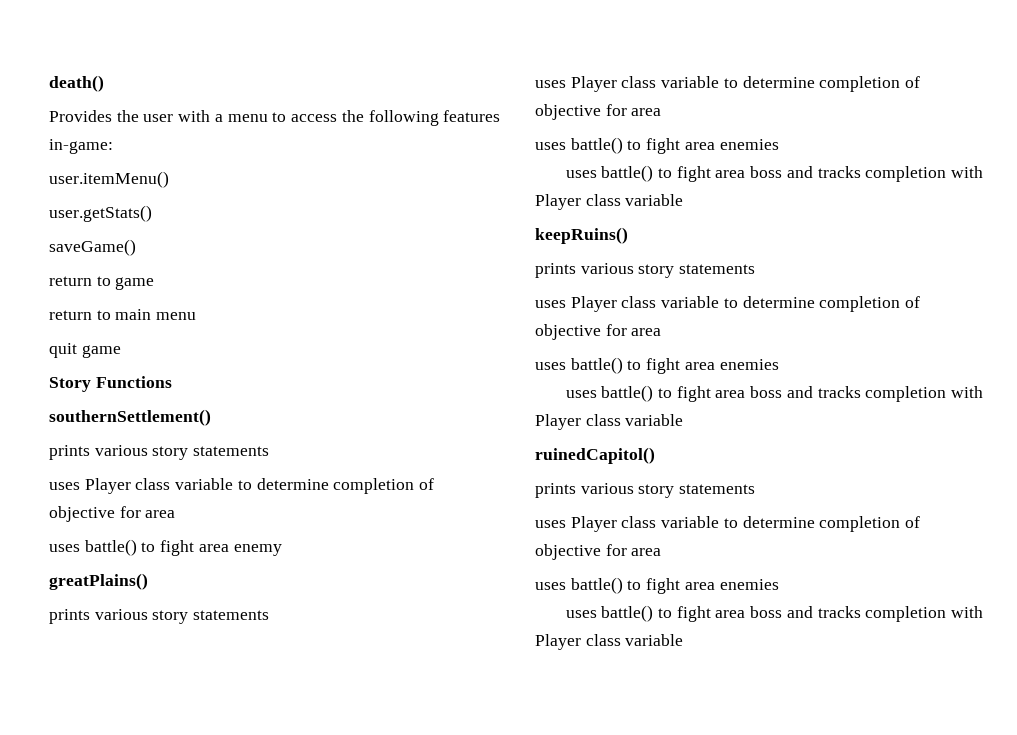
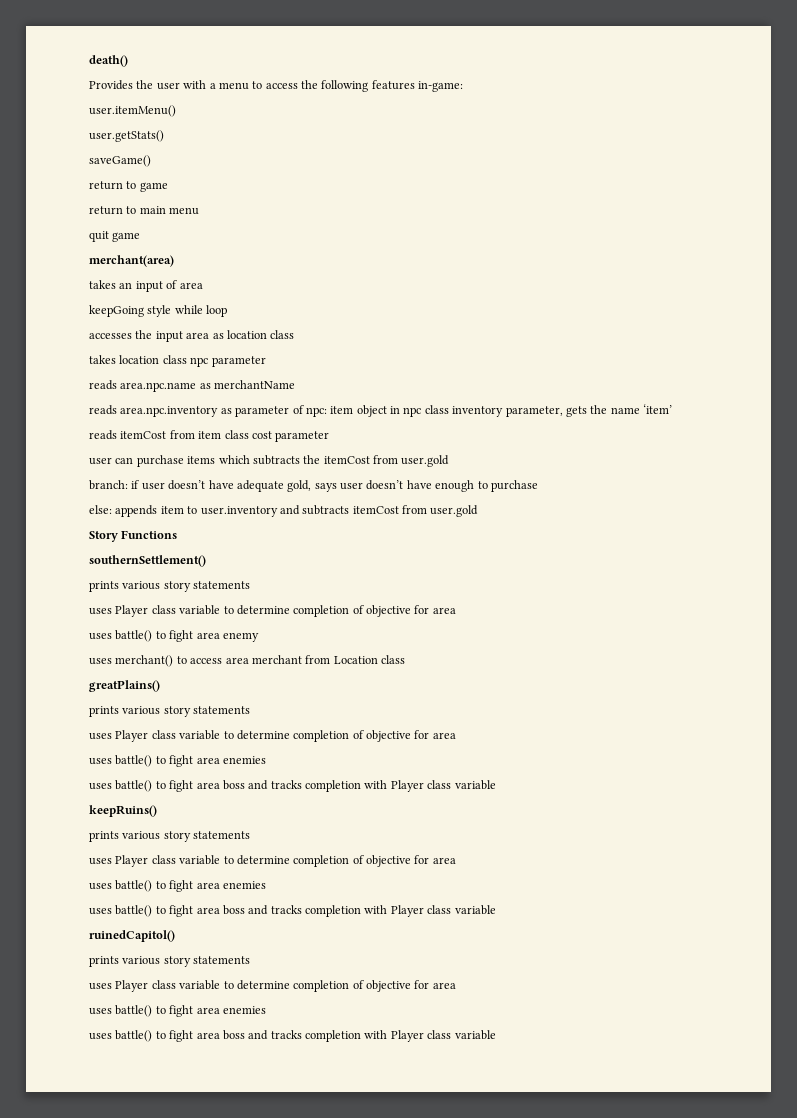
+ merchant(area)
+ takes an input of area
+ keepGoing style while loop
+ accesses the input area as location class
+ takes location class npc parameter
+ reads area.npc.name as merchantName
+ reads area.npc.inventory as parameter of npc: item object in npc class inventory parameter, gets the name ‘item’
+ reads itemCost from item class cost parameter
+ user can purchase items which subtracts the itemCost from user.gold
+ branch: if user doesn’t have adequate gold, says user doesn’t have enough to purchase
+ else: appends item to user.inventory and subtracts itemCost from user.gold
+ uses merchant() to access area merchant from Location class

